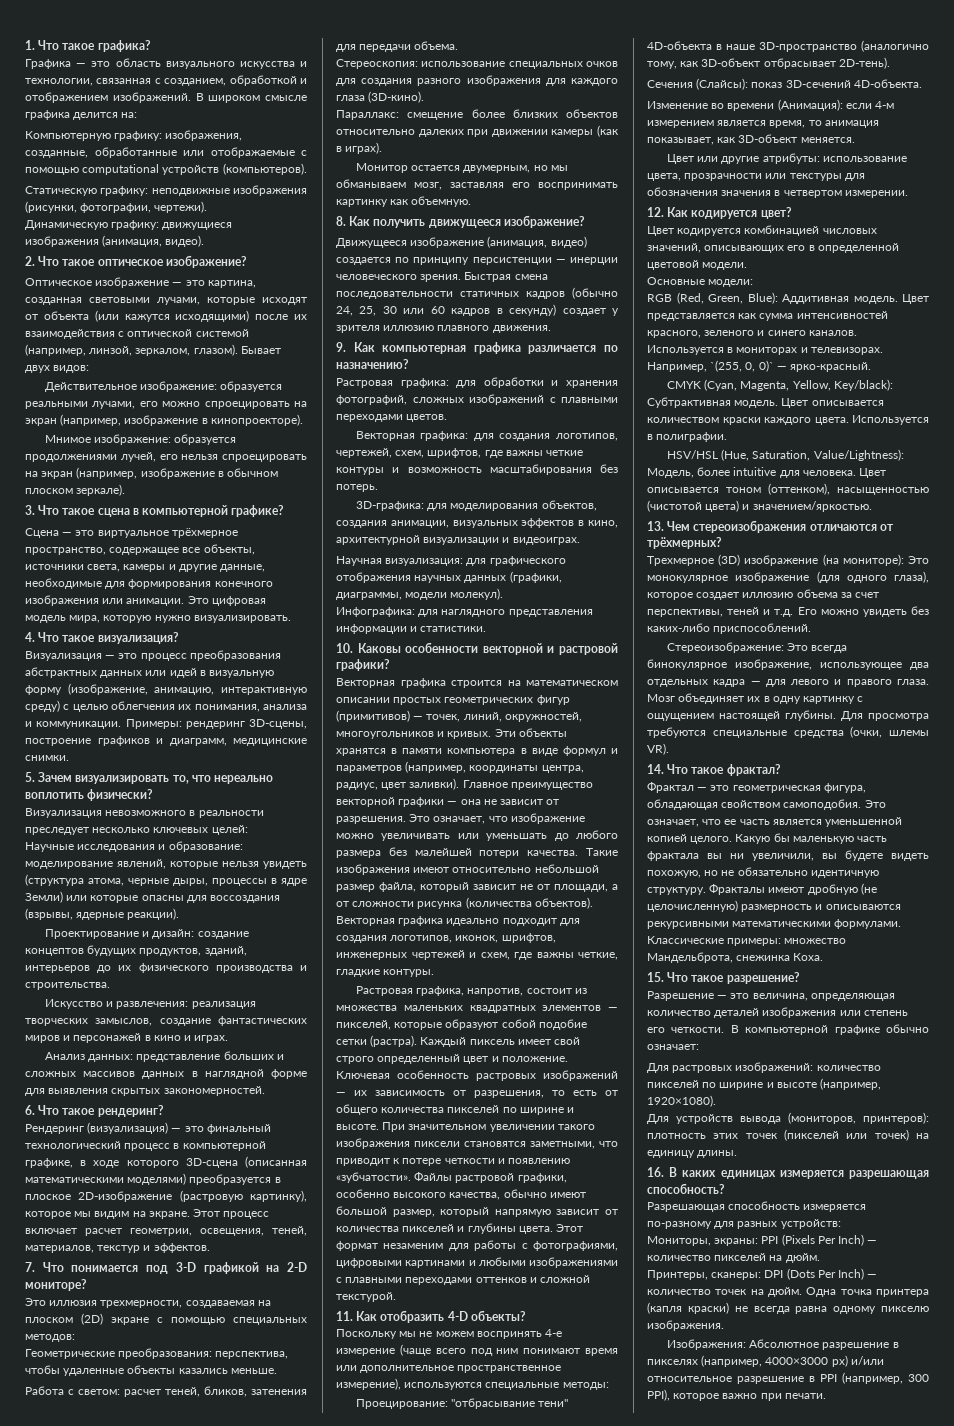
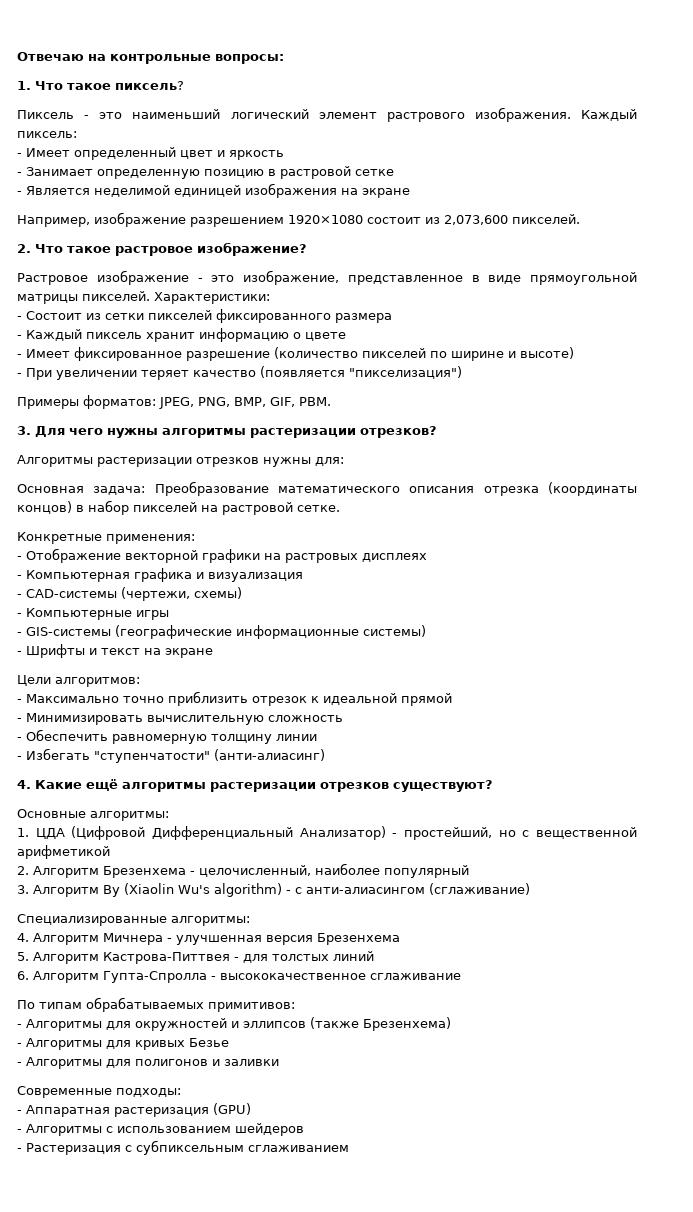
- 1. Что такое графика?
- Графика — это область визуального искусства и технологии, связанная с созданием, обработкой и отображением изображений. В широком смысле графика делится на:
- Компьютерную графику: изображения, созданные, обработанные или отображаемые с помощью computational устройств (компьютеров).
- Статическую графику: неподвижные изображения (рисунки, фотографии, чертежи).
- Динамическую графику: движущиеся изображения (анимация, видео).
+ Отвечаю на контрольные вопросы:
+ 1. Что такое пиксель?
+ Пиксель - это наименьший логический элемент растрового изображения. Каждый пиксель:
+ - Имеет определенный цвет и яркость
+ - Занимает определенную позицию в растровой сетке
+ - Является неделимой единицей изображения на экране
+ Например, изображение разрешением 1920×1080 состоит из 2,073,600 пикселей.
- 2. Что такое оптическое изображение?
- Оптическое изображение — это картина, созданная световыми лучами, которые исходят от объекта (или кажутся исходящими) после их взаимодействия с оптической системой (например, линзой, зеркалом, глазом). Бывает двух видов:
- Действительное изображение: образуется реальными лучами, его можно спроецировать на экран (например, изображение в кинопроекторе).
- Мнимое изображение: образуется продолжениями лучей, его нельзя спроецировать на экран (например, изображение в обычном плоском зеркале).
- 3. Что такое сцена в компьютерной графике?
- Сцена — это виртуальное трёхмерное пространство, содержащее все объекты, источники света, камеры и другие данные, необходимые для формирования конечного изображения или анимации. Это цифровая модель мира, которую нужно визуализировать.
- 4. Что такое визуализация?
- Визуализация — это процесс преобразования абстрактных данных или идей в визуальную форму (изображение, анимацию, интерактивную среду) с целью облегчения их понимания, анализа и коммуникации. Примеры: рендеринг 3D-сцены, построение графиков и диаграмм, медицинские снимки.
- 5. Зачем визуализировать то, что нереально воплотить физически?
- Визуализация невозможного в реальности преследует несколько ключевых целей:
- Научные исследования и образование: моделирование явлений, которые нельзя увидеть (структура атома, черные дыры, процессы в ядре Земли) или которые опасны для воссоздания (взрывы, ядерные реакции).
- Проектирование и дизайн: создание концептов будущих продуктов, зданий, интерьеров до их физического производства и строительства.
- Искусство и развлечения: реализация творческих замыслов, создание фантастических миров и персонажей в кино и играх.
- Анализ данных: представление больших и сложных массивов данных в наглядной форме для выявления скрытых закономерностей.
- 6. Что такое рендеринг?
- Рендеринг (визуализация) — это финальный технологический процесс в компьютерной графике, в ходе которого 3D-сцена (описанная математическими моделями) преобразуется в плоское 2D-изображение (растровую картинку), которое мы видим на экране. Этот процесс включает расчет геометрии, освещения, теней, материалов, текстур и эффектов.
- 7. Что понимается под 3-D графикой на 2-D мониторе?
- Это иллюзия трехмерности, создаваемая на плоском (2D) экране с помощью специальных методов:
- Геометрические преобразования: перспектива, чтобы удаленные объекты казались меньше.
- Работа с светом: расчет теней, бликов, затенения для передачи объема.
- Стереоскопия: использование специальных очков для создания разного изображения для каждого глаза (3D-кино).
- Параллакс: смещение более близких объектов относительно далеких при движении камеры (как в играх).
- Монитор остается двумерным, но мы обманываем мозг, заставляя его воспринимать картинку как объемную.
- 8. Как получить движущееся изображение?
- Движущееся изображение (анимация, видео) создается по принципу персистенции — инерции человеческого зрения. Быстрая смена последовательности статичных кадров (обычно 24, 25, 30 или 60 кадров в секунду) создает у зрителя иллюзию плавного движения.
- 9. Как компьютерная графика различается по назначению?
- Растровая графика: для обработки и хранения фотографий, сложных изображений с плавными переходами цветов.
- Векторная графика: для создания логотипов, чертежей, схем, шрифтов, где важны четкие контуры и возможность масштабирования без потерь.
- 3D-графика: для моделирования объектов, создания анимации, визуальных эффектов в кино, архитектурной визуализации и видеоиграх.
- Научная визуализация: для графического отображения научных данных (графики, диаграммы, модели молекул).
- Инфографика: для наглядного представления информации и статистики.
- 10. Каковы особенности векторной и растровой графики?
- Векторная графика строится на математическом описании простых геометрических фигур (примитивов) — точек, линий, окружностей, многоугольников и кривых. Эти объекты хранятся в памяти компьютера в виде формул и параметров (например, координаты центра, радиус, цвет заливки). Главное преимущество векторной графики — она не зависит от разрешения. Это означает, что изображение можно увеличивать или уменьшать до любого размера без малейшей потери качества. Такие изображения имеют относительно небольшой размер файла, который зависит не от площади, а от сложности рисунка (количества объектов). Векторная графика идеально подходит для создания логотипов, иконок, шрифтов, инженерных чертежей и схем, где важны четкие, гладкие контуры.
- Растровая графика, напротив, состоит из множества маленьких квадратных элементов — пикселей, которые образуют собой подобие сетки (растра). Каждый пиксель имеет свой строго определенный цвет и положение. Ключевая особенность растровых изображений — их зависимость от разрешения, то есть от общего количества пикселей по ширине и высоте. При значительном увеличении такого изображения пиксели становятся заметными, что приводит к потере четкости и появлению «зубчатости». Файлы растровой графики, особенно высокого качества, обычно имеют большой размер, который напрямую зависит от количества пикселей и глубины цвета. Этот формат незаменим для работы с фотографиями, цифровыми картинами и любыми изображениями с плавными переходами оттенков и сложной текстурой.
- 11. Как отобразить 4-D объекты?
- Поскольку мы не можем воспринять 4-е измерение (чаще всего под ним понимают время или дополнительное пространственное измерение), используются специальные методы:
- Проецирование: "отбрасывание тени" 4D-объекта в наше 3D-пространство (аналогично тому, как 3D-объект отбрасывает 2D-тень).
- Сечения (Слайсы): показ 3D-сечений 4D-объекта.
- Изменение во времени (Анимация): если 4-м измерением является время, то анимация показывает, как 3D-объект меняется.
- Цвет или другие атрибуты: использование цвета, прозрачности или текстуры для обозначения значения в четвертом измерении.
- 12. Как кодируется цвет?
- Цвет кодируется комбинацией числовых значений, описывающих его в определенной цветовой модели.
- Основные модели:
- RGB (Red, Green, Blue): Аддитивная модель. Цвет представляется как сумма интенсивностей красного, зеленого и синего каналов. Используется в мониторах и телевизорах. Например, `(255, 0, 0)` — ярко-красный.
- CMYK (Cyan, Magenta, Yellow, Key/black): Субтрактивная модель. Цвет описывается количеством краски каждого цвета. Используется в полиграфии.
- HSV/HSL (Hue, Saturation, Value/Lightness): Модель, более intuitive для человека. Цвет описывается тоном (оттенком), насыщенностью (чистотой цвета) и значением/яркостью.
- 13. Чем стереоизображения отличаются от трёхмерных?
- Трехмерное (3D) изображение (на мониторе): Это монокулярное изображение (для одного глаза), которое создает иллюзию объема за счет перспективы, теней и т.д. Его можно увидеть без каких-либо приспособлений.
- Стереоизображение: Это всегда бинокулярное изображение, использующее два отдельных кадра — для левого и правого глаза. Мозг объединяет их в одну картинку с ощущением настоящей глубины. Для просмотра требуются специальные средства (очки, шлемы VR).
- 14. Что такое фрактал?
- Фрактал — это геометрическая фигура, обладающая свойством самоподобия. Это означает, что ее часть является уменьшенной копией целого. Какую бы маленькую часть фрактала вы ни увеличили, вы будете видеть похожую, но не обязательно идентичную структуру. Фракталы имеют дробную (не целочисленную) размерность и описываются рекурсивными математическими формулами. Классические примеры: множество Мандельброта, снежинка Коха.
- 15. Что такое разрешение?
- Разрешение — это величина, определяющая количество деталей изображения или степень его четкости. В компьютерной графике обычно означает:
- Для растровых изображений: количество пикселей по ширине и высоте (например, 1920×1080).
- Для устройств вывода (мониторов, принтеров): плотность этих точек (пикселей или точек) на единицу длины.
- 16. В каких единицах измеряется разрешающая способность?
- Разрешающая способность измеряется по-разному для разных устройств:
- Мониторы, экраны: PPI (Pixels Per Inch) — количество пикселей на дюйм.
- Принтеры, сканеры: DPI (Dots Per Inch) — количество точек на дюйм. Одна точка принтера (капля краски) не всегда равна одному пикселю изображения.
- Изображения: Абсолютное разрешение в пикселях (например, 4000×3000 px) и/или относительное разрешение в PPI (например, 300 PPI), которое важно при печати.
+ 2. Что такое растровое изображение?
+ Растровое изображение - это изображение, представленное в виде прямоугольной матрицы пикселей. Характеристики:
+ - Состоит из сетки пикселей фиксированного размера
+ - Каждый пиксель хранит информацию о цвете
+ - Имеет фиксированное разрешение (количество пикселей по ширине и высоте)
+ - При увеличении теряет качество (появляется "пикселизация")
+ Примеры форматов: JPEG, PNG, BMP, GIF, PBM.
+ 3. Для чего нужны алгоритмы растеризации отрезков?
+ Алгоритмы растеризации отрезков нужны для:
+ Основная задача: Преобразование математического описания отрезка (координаты концов) в набор пикселей на растровой сетке.
+ Конкретные применения:
+ - Отображение векторной графики на растровых дисплеях
+ - Компьютерная графика и визуализация
+ - CAD-системы (чертежи, схемы)
+ - Компьютерные игры
+ - GIS-системы (географические информационные системы)
+ - Шрифты и текст на экране
+ Цели алгоритмов:
+ - Максимально точно приблизить отрезок к идеальной прямой
+ - Минимизировать вычислительную сложность
+ - Обеспечить равномерную толщину линии
+ - Избегать "ступенчатости" (анти-алиасинг)
+ 4. Какие ещё алгоритмы растеризации отрезков существуют?
+ Основные алгоритмы:
+ 1. ЦДА (Цифровой Дифференциальный Анализатор) - простейший, но с вещественной арифметикой
+ 2. Алгоритм Брезенхема - целочисленный, наиболее популярный
+ 3. Алгоритм Ву (Xiaolin Wu's algorithm) - с анти-алиасингом (сглаживание)
+ Специализированные алгоритмы:
+ 4. Алгоритм Мичнера - улучшенная версия Брезенхема
+ 5. Алгоритм Кастрова-Питтвея - для толстых линий
+ 6. Алгоритм Гупта-Спролла - высококачественное сглаживание
+ По типам обрабатываемых примитивов:
+ - Алгоритмы для окружностей и эллипсов (также Брезенхема)
+ - Алгоритмы для кривых Безье
+ - Алгоритмы для полигонов и заливки
+ Современные подходы:
+ - Аппаратная растеризация (GPU)
+ - Алгоритмы с использованием шейдеров
+ - Растеризация с субпиксельным сглаживанием

